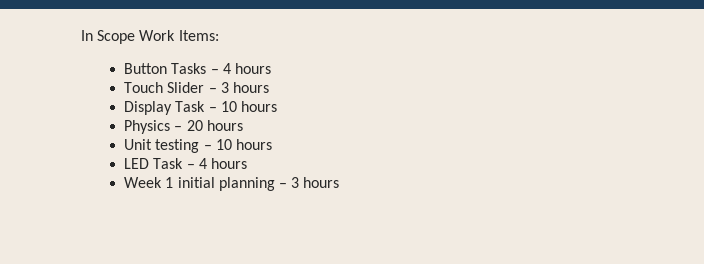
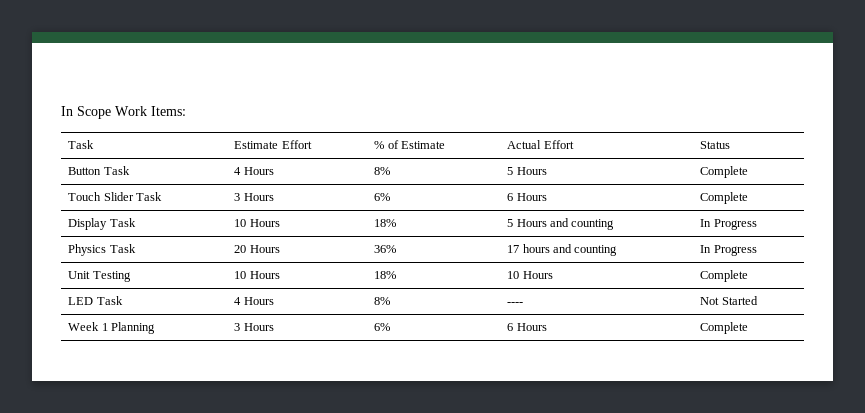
- Button Tasks – 4 hours
- Touch Slider – 3 hours
- Display Task – 10 hours
- Physics – 20 hours
- Unit testing – 10 hours
- LED Task – 4 hours
- Week 1 initial planning – 3 hours
+ Task | Estimate Effort | % of Estimate | Actual Effort | Status
+ Button Task | 4 Hours | 8% | 5 Hours | Complete
+ Touch Slider Task | 3 Hours | 6% | 6 Hours | Complete
+ Display Task | 10 Hours | 18% | 5 Hours and counting | In Progress
+ Physics Task | 20 Hours | 36% | 17 hours and counting | In Progress
+ Unit Testing | 10 Hours | 18% | 10 Hours | Complete
+ LED Task | 4 Hours | 8% | ---- | Not Started
+ Week 1 Planning | 3 Hours | 6% | 6 Hours | Complete

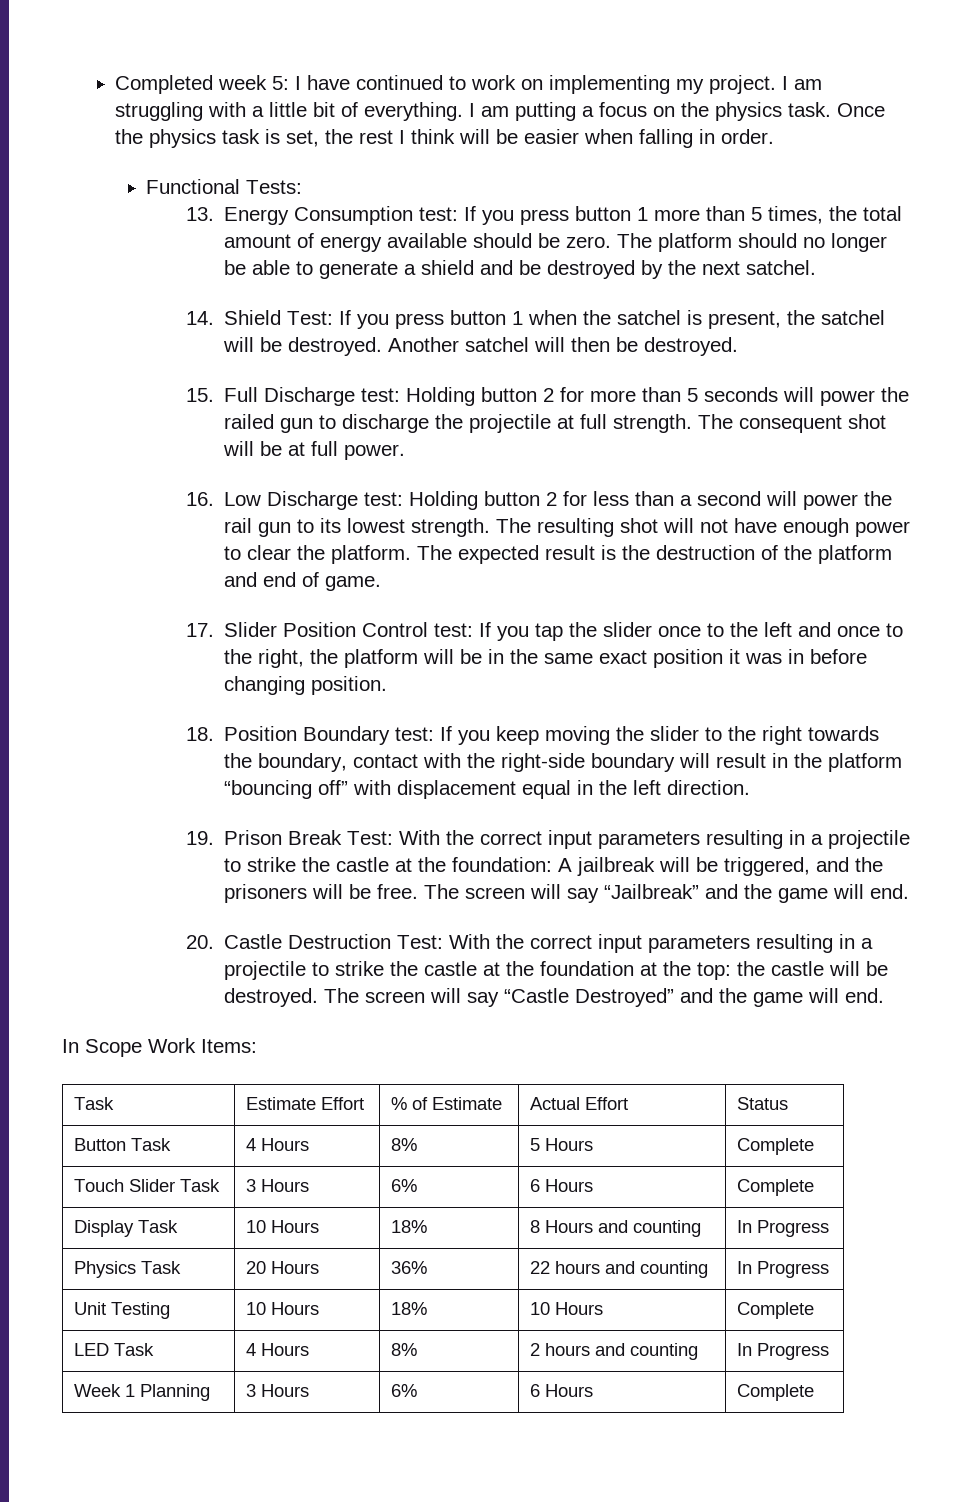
+ Completed week 5: I have continued to work on implementing my project. I am struggling with a little bit of everything. I am putting a focus on the physics task. Once the physics task is set, the rest I think will be easier when falling in order.
+ Functional Tests:
+ 13. Energy Consumption test: If you press button 1 more than 5 times, the total amount of energy available should be zero. The platform should no longer be able to generate a shield and be destroyed by the next satchel.
+ 14. Shield Test: If you press button 1 when the satchel is present, the satchel will be destroyed. Another satchel will then be destroyed.
+ 15. Full Discharge test: Holding button 2 for more than 5 seconds will power the railed gun to discharge the projectile at full strength. The consequent shot will be at full power.
+ 16. Low Discharge test: Holding button 2 for less than a second will power the rail gun to its lowest strength. The resulting shot will not have enough power to clear the platform. The expected result is the destruction of the platform and end of game.
+ 17. Slider Position Control test: If you tap the slider once to the left and once to the right, the platform will be in the same exact position it was in before changing position.
+ 18. Position Boundary test: If you keep moving the slider to the right towards the boundary, contact with the right-side boundary will result in the platform “bouncing off” with displacement equal in the left direction.
+ 19. Prison Break Test: With the correct input parameters resulting in a projectile to strike the castle at the foundation: A jailbreak will be triggered, and the prisoners will be free. The screen will say “Jailbreak” and the game will end.
+ 20. Castle Destruction Test: With the correct input parameters resulting in a projectile to strike the castle at the foundation at the top: the castle will be destroyed. The screen will say “Castle Destroyed” and the game will end.
- Display Task | 10 Hours | 18% | 5 Hours and counting | In Progress
+ Display Task | 10 Hours | 18% | 8 Hours and counting | In Progress
- Physics Task | 20 Hours | 36% | 17 hours and counting | In Progress
+ Physics Task | 20 Hours | 36% | 22 hours and counting | In Progress
- LED Task | 4 Hours | 8% | ---- | Not Started
+ LED Task | 4 Hours | 8% | 2 hours and counting | In Progress

